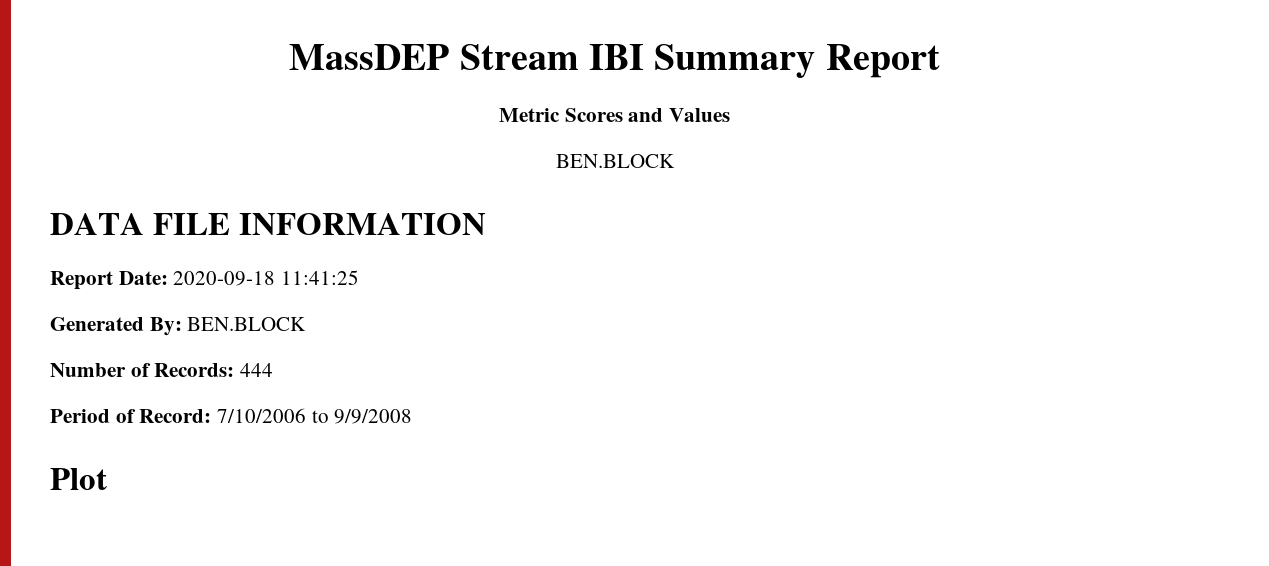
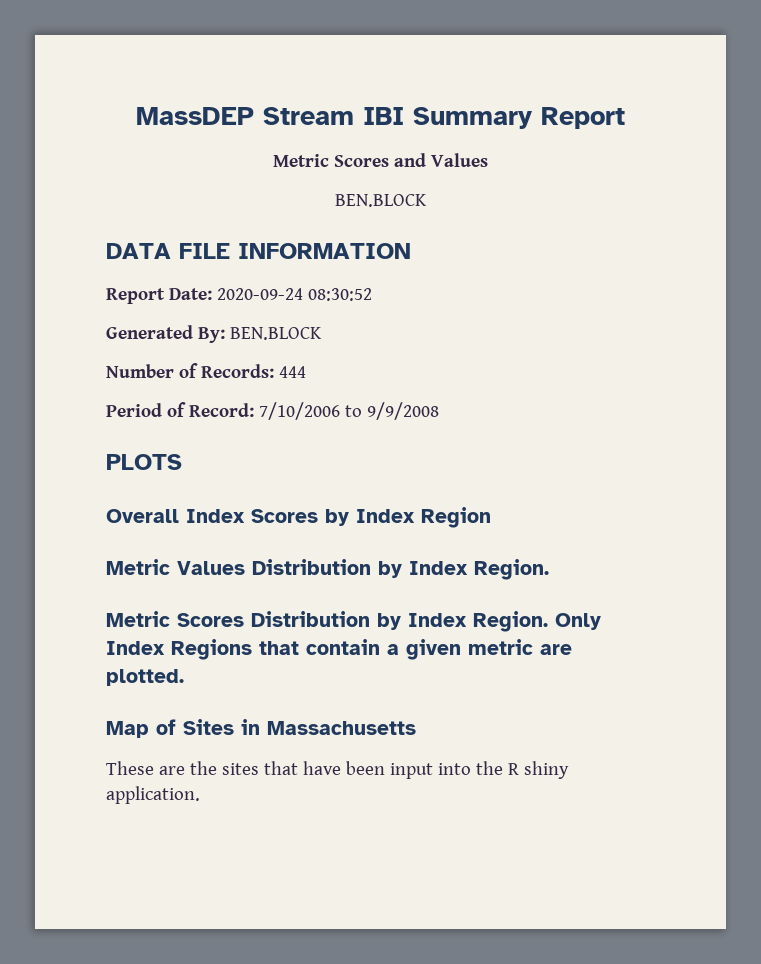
- Report Date: 2020-09-18 11:41:25
+ Report Date: 2020-09-24 08:30:52
- Plot
+ PLOTS
+ Overall Index Scores by Index Region
+ Metric Values Distribution by Index Region.
+ Metric Scores Distribution by Index Region. Only Index Regions that contain a given metric are plotted.
+ Map of Sites in Massachusetts
+ These are the sites that have been input into the R shiny application.

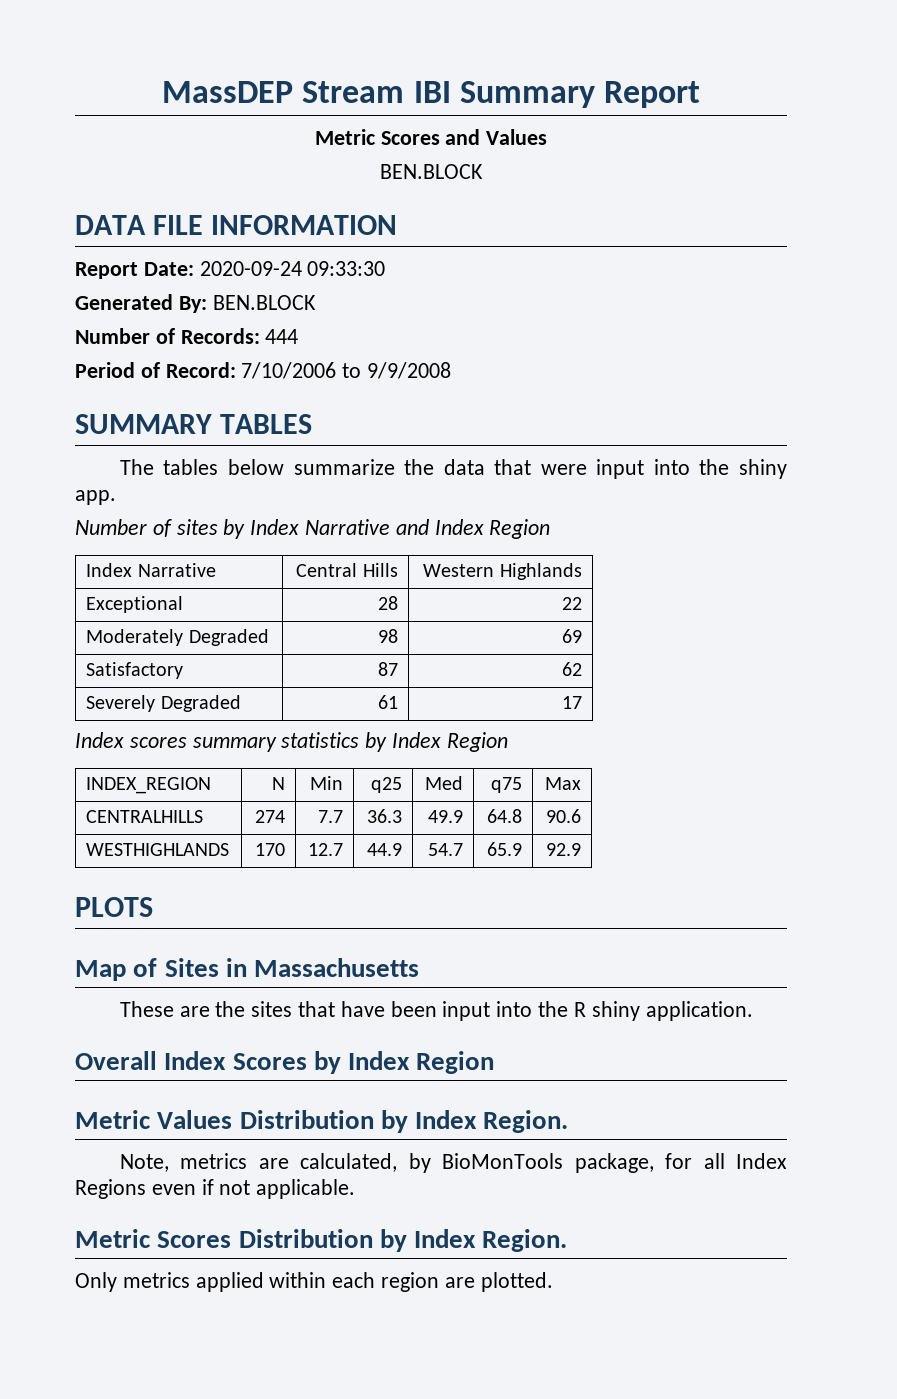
- Report Date: 2020-09-24 08:30:52
+ Report Date: 2020-09-24 09:33:30
+ SUMMARY TABLES
+ The tables below summarize the data that were input into the shiny app.
+ Number of sites by Index Narrative and Index Region
+ Index Narrative | Central Hills | Western Highlands
+ Exceptional | 28 | 22
+ Moderately Degraded | 98 | 69
+ Satisfactory | 87 | 62
+ Severely Degraded | 61 | 17
+ Index scores summary statistics by Index Region
+ INDEX_REGION | N | Min | q25 | Med | q75 | Max
+ CENTRALHILLS | 274 | 7.7 | 36.3 | 49.9 | 64.8 | 90.6
+ WESTHIGHLANDS | 170 | 12.7 | 44.9 | 54.7 | 65.9 | 92.9
  PLOTS
- Overall Index Scores by Index Region
- Metric Values Distribution by Index Region.
- Metric Scores Distribution by Index Region. Only Index Regions that contain a given metric are plotted.
+ Overall Index Scores by Index Region
+ Metric Values Distribution by Index Region.
+ Note, metrics are calculated, by BioMonTools package, for all Index Regions even if not applicable.
+ Metric Scores Distribution by Index Region.
+ Only metrics applied within each region are plotted.

